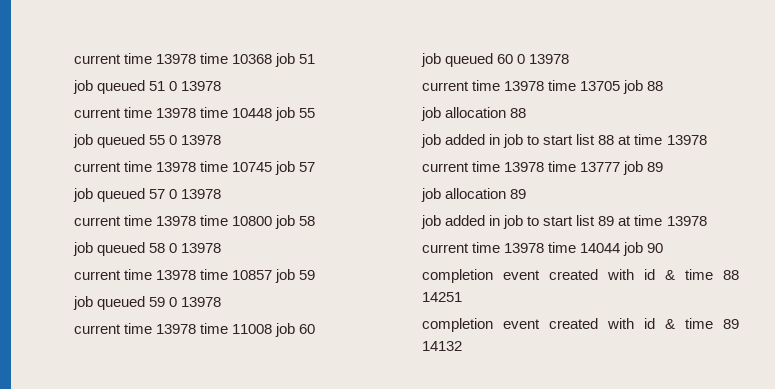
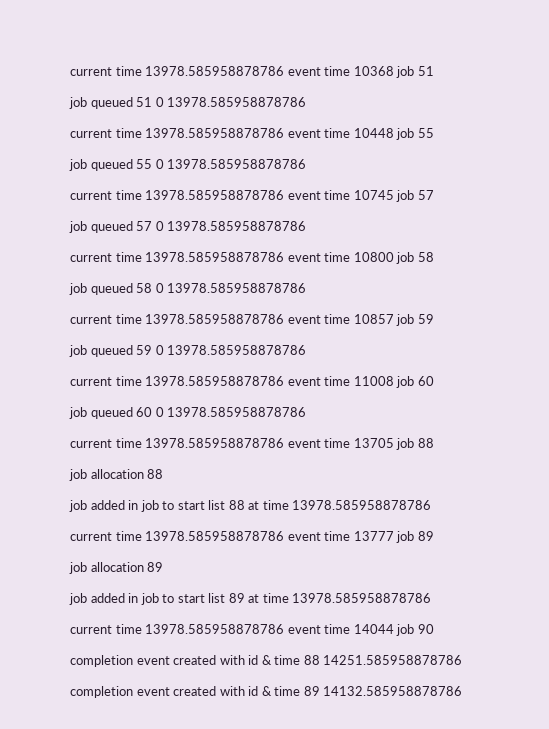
- current time 13978 time 10368 job 51
+ current time 13978.585958878786 event time 10368 job 51
- job queued 51 0 13978
- current time 13978 time 10448 job 55
+ job queued 51 0 13978.585958878786
+ current time 13978.585958878786 event time 10448 job 55
- job queued 55 0 13978
- current time 13978 time 10745 job 57
+ job queued 55 0 13978.585958878786
+ current time 13978.585958878786 event time 10745 job 57
- job queued 57 0 13978
- current time 13978 time 10800 job 58
+ job queued 57 0 13978.585958878786
+ current time 13978.585958878786 event time 10800 job 58
- job queued 58 0 13978
- current time 13978 time 10857 job 59
+ job queued 58 0 13978.585958878786
+ current time 13978.585958878786 event time 10857 job 59
- job queued 59 0 13978
- current time 13978 time 11008 job 60
+ job queued 59 0 13978.585958878786
+ current time 13978.585958878786 event time 11008 job 60
- job queued 60 0 13978
- current time 13978 time 13705 job 88
+ job queued 60 0 13978.585958878786
+ current time 13978.585958878786 event time 13705 job 88
- job added in job to start list 88 at time 13978
- current time 13978 time 13777 job 89
+ job added in job to start list 88 at time 13978.585958878786
+ current time 13978.585958878786 event time 13777 job 89
- job added in job to start list 89 at time 13978
- current time 13978 time 14044 job 90
+ job added in job to start list 89 at time 13978.585958878786
+ current time 13978.585958878786 event time 14044 job 90
- completion event created with id & time 88 14251
+ completion event created with id & time 88 14251.585958878786
- completion event created with id & time 89 14132
+ completion event created with id & time 89 14132.585958878786

